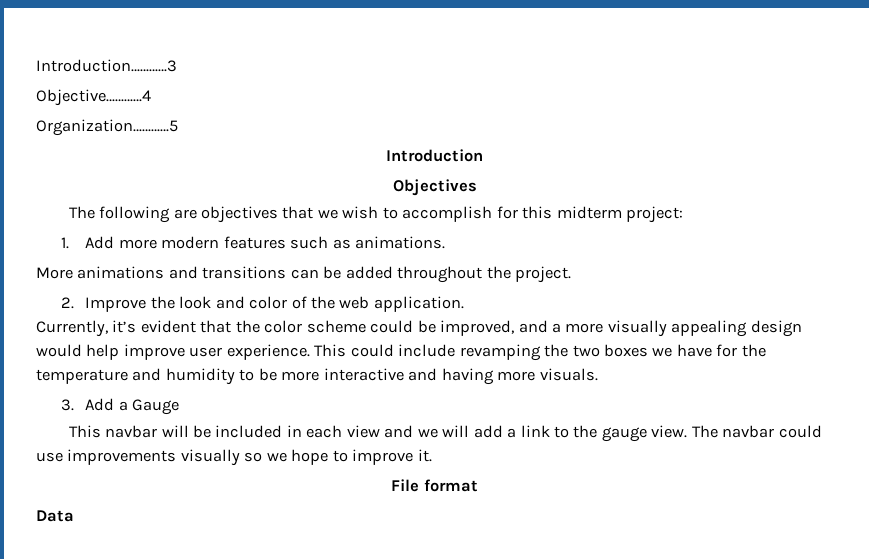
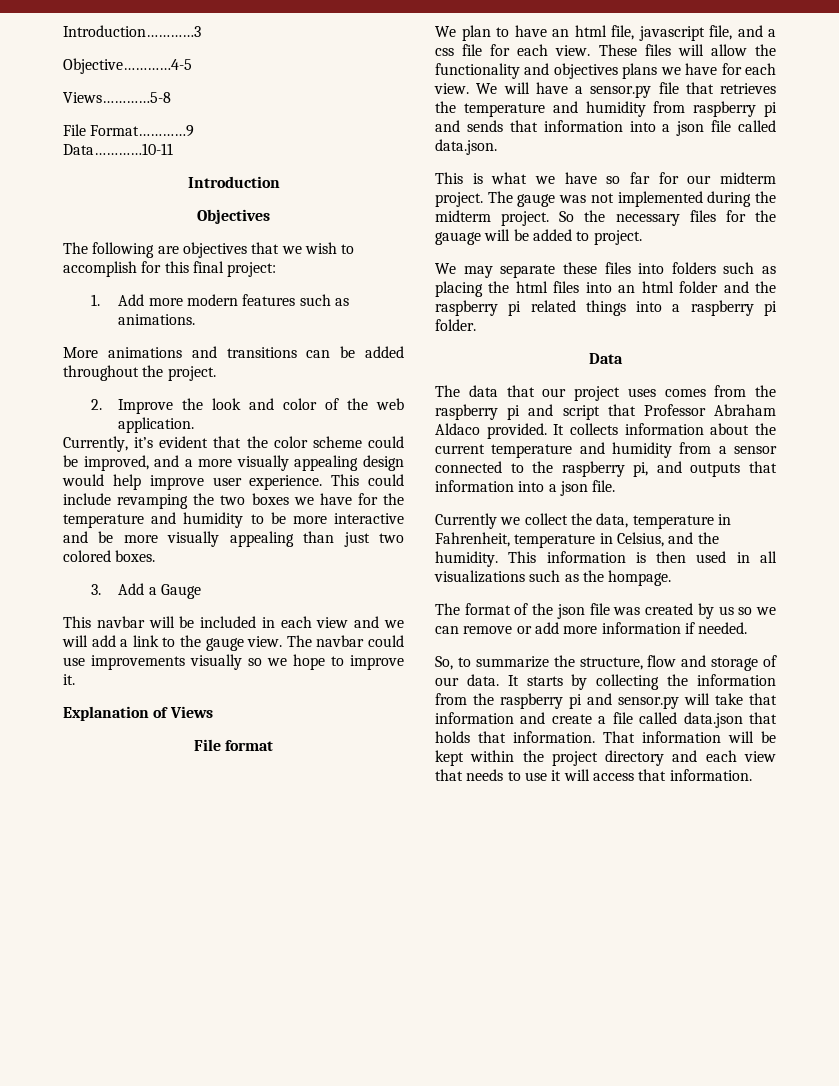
- Objective…………4
- Organization…………5
+ Objective…………4-5
+ Views…………5-8
+ File Format…………9
+ Data…………10-11
- The following are objectives that we wish to accomplish for this midterm project:
+ The following are objectives that we wish to accomplish for this final project:
- This could include revamping the two boxes we have for the temperature and humidity to be more interactive and having more visuals.
+ This could include revamping the two boxes we have for the temperature and humidity to be more interactive and be more visually appealing than just two colored boxes.
+ Explanation of Views
+ We plan to have an html file, javascript file, and a css file for each view. These files will allow the functionality and objectives plans we have for each view. We will have a sensor.py file that retrieves the temperature and humidity from raspberry pi and sends that information into a json file called data.json.
+ This is what we have so far for our midterm project. The gauge was not implemented during the midterm project. So the necessary files for the gauage will be added to project.
+ We may separate these files into folders such as placing the html files into an html folder and the raspberry pi related things into a raspberry pi folder.
  Data
+ The data that our project uses comes from the raspberry pi and script that Professor Abraham Aldaco provided. It collects information about the current temperature and humidity from a sensor connected to the raspberry pi, and outputs that information into a json file.
+ Currently we collect the data, temperature in Fahrenheit, temperature in Celsius, and the humidity. This information is then used in all visualizations such as the hompage.
+ The format of the json file was created by us so we can remove or add more information if needed.
+ So, to summarize the structure, flow and storage of our data. It starts by collecting the information from the raspberry pi and sensor.py will take that information and create a file called data.json that holds that information. That information will be kept within the project directory and each view that needs to use it will access that information.

